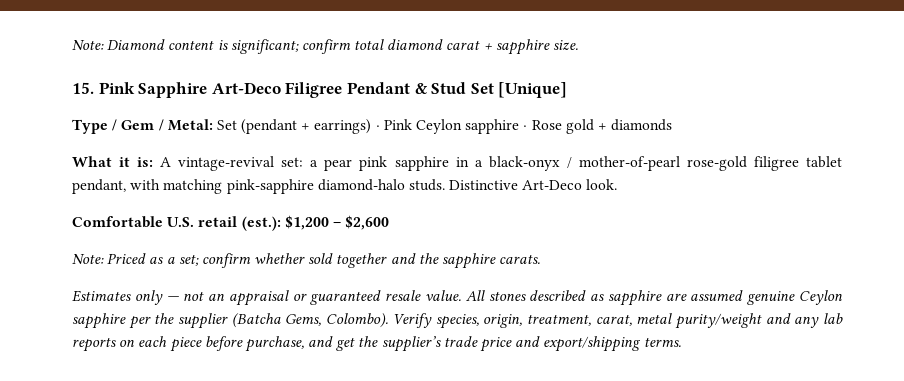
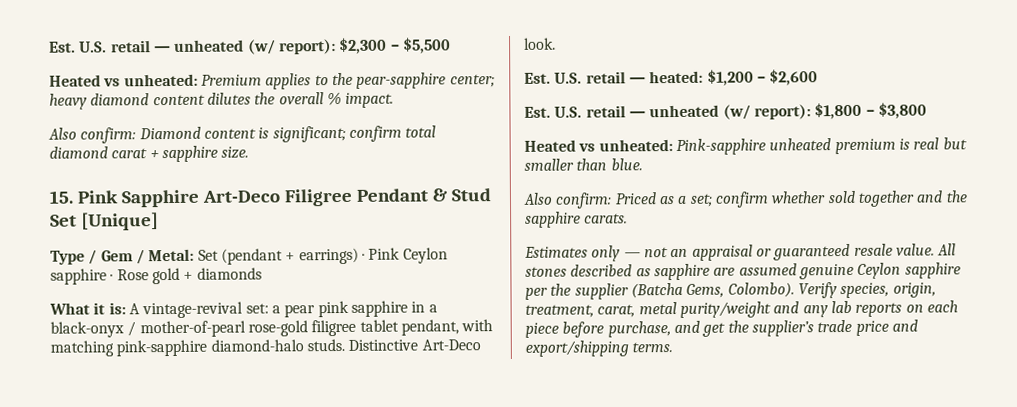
- Note: Diamond content is significant; confirm total diamond carat + sapphire size.
+ Est. U.S. retail — unheated (w/ report): $2,300 – $5,500
+ Heated vs unheated: Premium applies to the pear-sapphire center; heavy diamond content dilutes the overall % impact.
+ Also confirm: Diamond content is significant; confirm total diamond carat + sapphire size.
- Comfortable U.S. retail (est.): $1,200 – $2,600
+ Est. U.S. retail — heated: $1,200 – $2,600
- Note: Priced as a set; confirm whether sold together and the sapphire carats.
+ Est. U.S. retail — unheated (w/ report): $1,800 – $3,800
+ Heated vs unheated: Pink-sapphire unheated premium is real but smaller than blue.
+ Also confirm: Priced as a set; confirm whether sold together and the sapphire carats.

